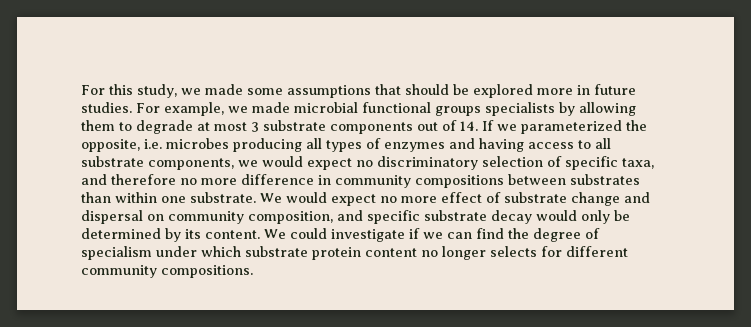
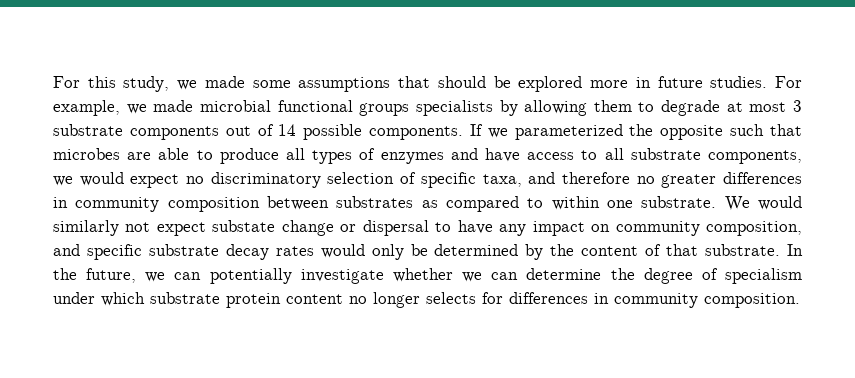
- For example, we made microbial functional groups specialists by allowing them to degrade at most 3 substrate components out of 14. If we parameterized the opposite, i.e. microbes producing all types of enzymes and having access to all substrate components, we would expect no discriminatory selection of specific taxa, and therefore no more difference in community compositions between substrates than within one substrate.
+ For example, we made microbial functional groups specialists by allowing them to degrade at most 3 substrate components out of 14 possible components. If we parameterized the opposite such that microbes are able to produce all types of enzymes and have access to all substrate components, we would expect no discriminatory selection of specific taxa, and therefore no greater differences in community composition between substrates as compared to within one substrate.
- We would expect no more effect of substrate change and dispersal on community composition, and specific substrate decay would only be determined by its content. We could investigate if we can find the degree of specialism under which substrate protein content no longer selects for different community compositions.
+ We would similarly not expect substate change or dispersal to have any impact on community composition, and specific substrate decay rates would only be determined by the content of that substrate. In the future, we can potentially investigate whether we can determine the degree of specialism under which substrate protein content no longer selects for differences in community composition.

